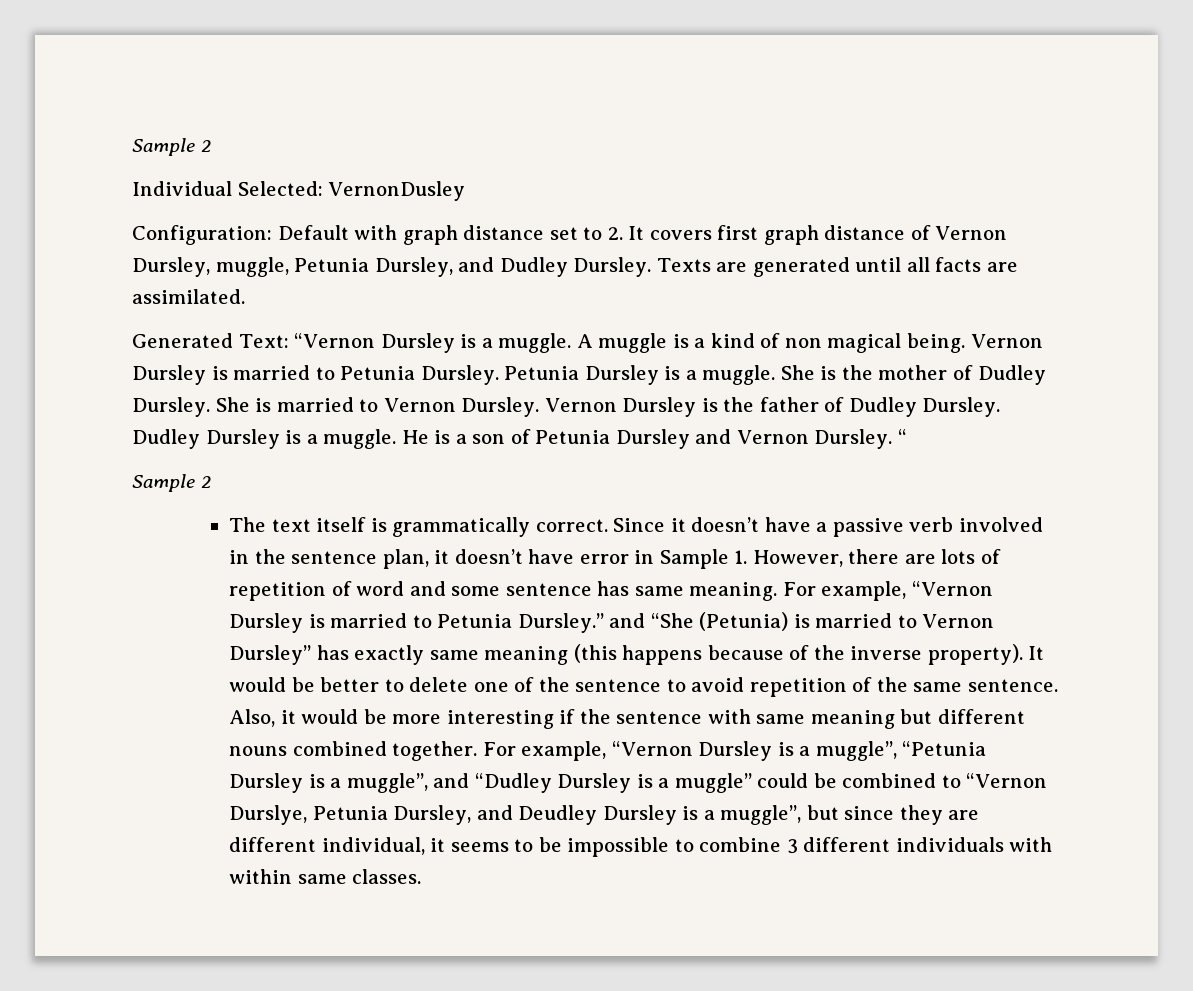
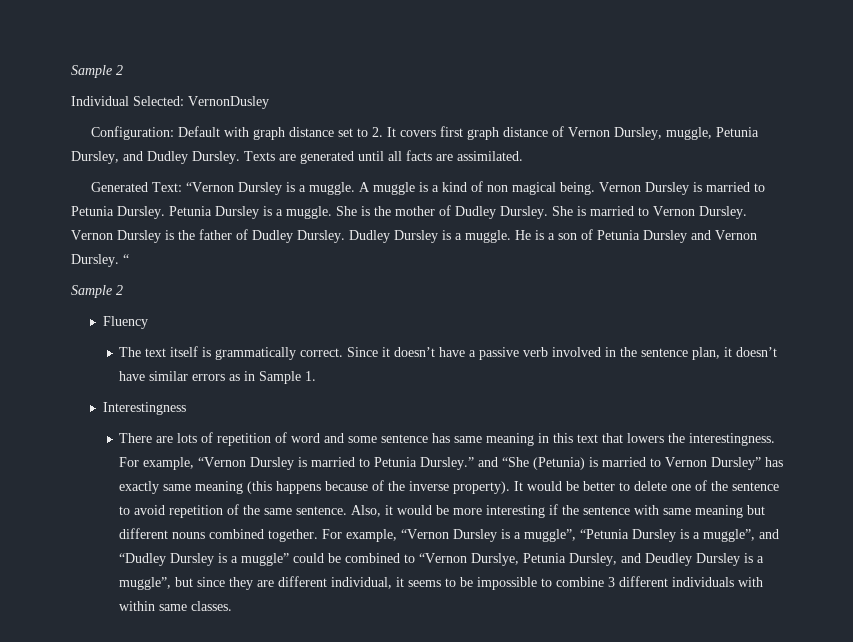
+ Fluency
- Since it doesn’t have a passive verb involved in the sentence plan, it doesn’t have error in Sample 1. However, there are lots of repetition of word and some sentence has same meaning.
+ Since it doesn’t have a passive verb involved in the sentence plan, it doesn’t have similar errors as in Sample 1.
+ Interestingness
+ There are lots of repetition of word and some sentence has same meaning in this text that lowers the interestingness.

